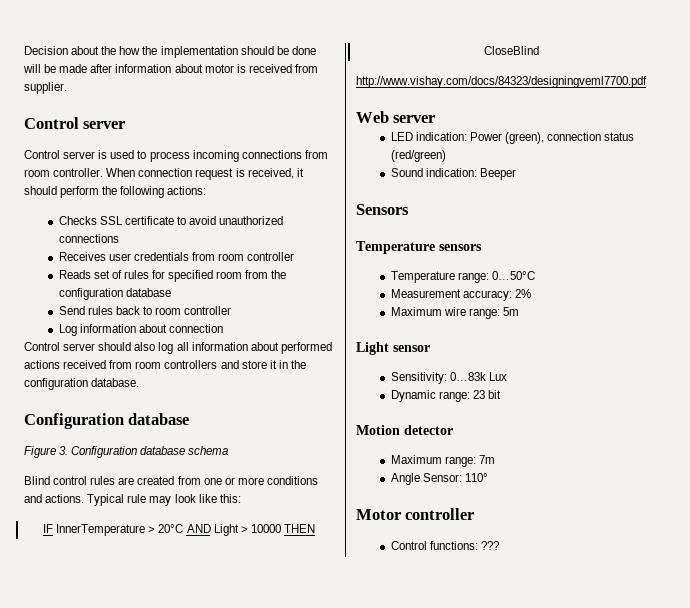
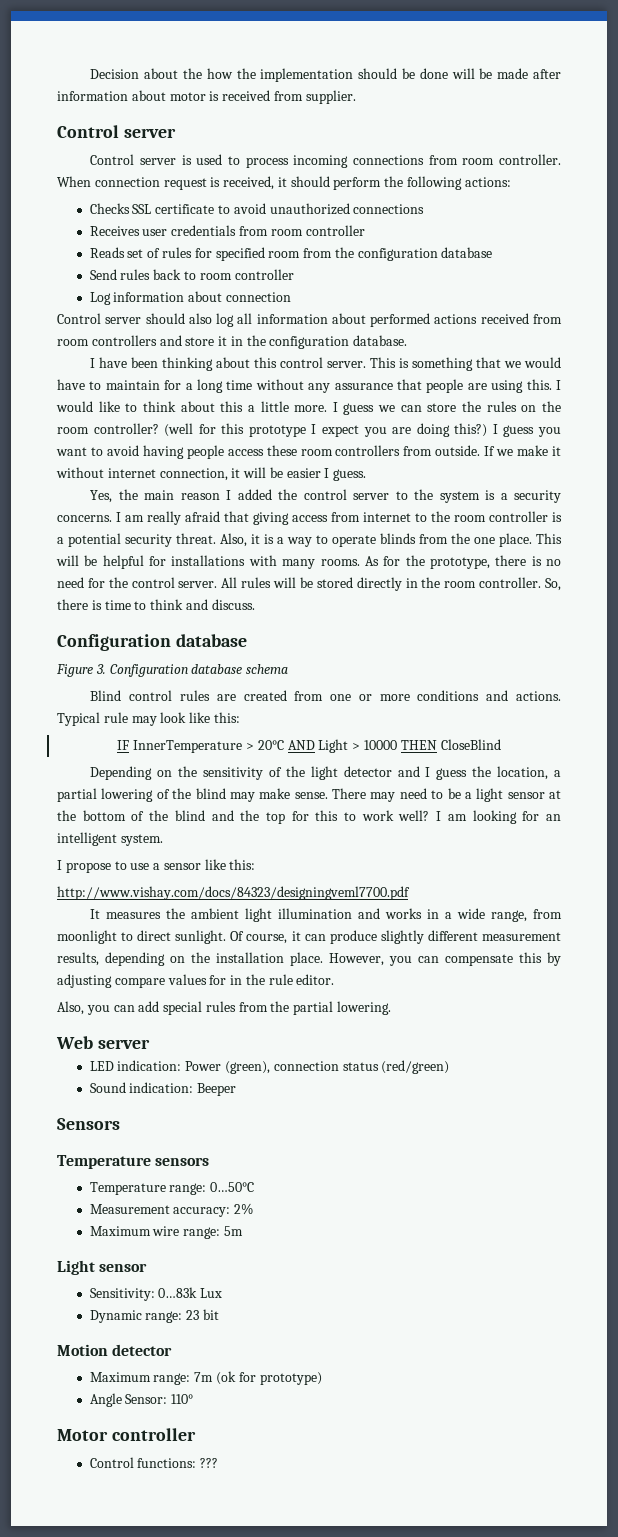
+ I have been thinking about this control server. This is something that we would have to maintain for a long time without any assurance that people are using this. I would like to think about this a little more. I guess we can store the rules on the room controller? (well for this prototype I expect you are doing this?) I guess you want to avoid having people access these room controllers from outside. If we make it without internet connection, it will be easier I guess.
+ Yes, the main reason I added the control server to the system is a security concerns. I am really afraid that giving access from internet to the room controller is a potential security threat. Also, it is a way to operate blinds from the one place. This will be helpful for installations with many rooms. As for the prototype, there is no need for the control server. All rules will be stored directly in the room controller. So, there is time to think and discuss.
+ Depending on the sensitivity of the light detector and I guess the location, a partial lowering of the blind may make sense. There may need to be a light sensor at the bottom of the blind and the top for this to work well? I am looking for an intelligent system.
+ I propose to use a sensor like this:
  http://www.vishay.com/docs/84323/designingveml7700.pdf
+ It measures the ambient light illumination and works in a wide range, from moonlight to direct sunlight. Of course, it can produce slightly different measurement results, depending on the installation place. However, you can compensate this by adjusting compare values for in the rule editor.
+ Also, you can add special rules from the partial lowering.
- Maximum range: 7m
+ Maximum range: 7m (ok for prototype)

